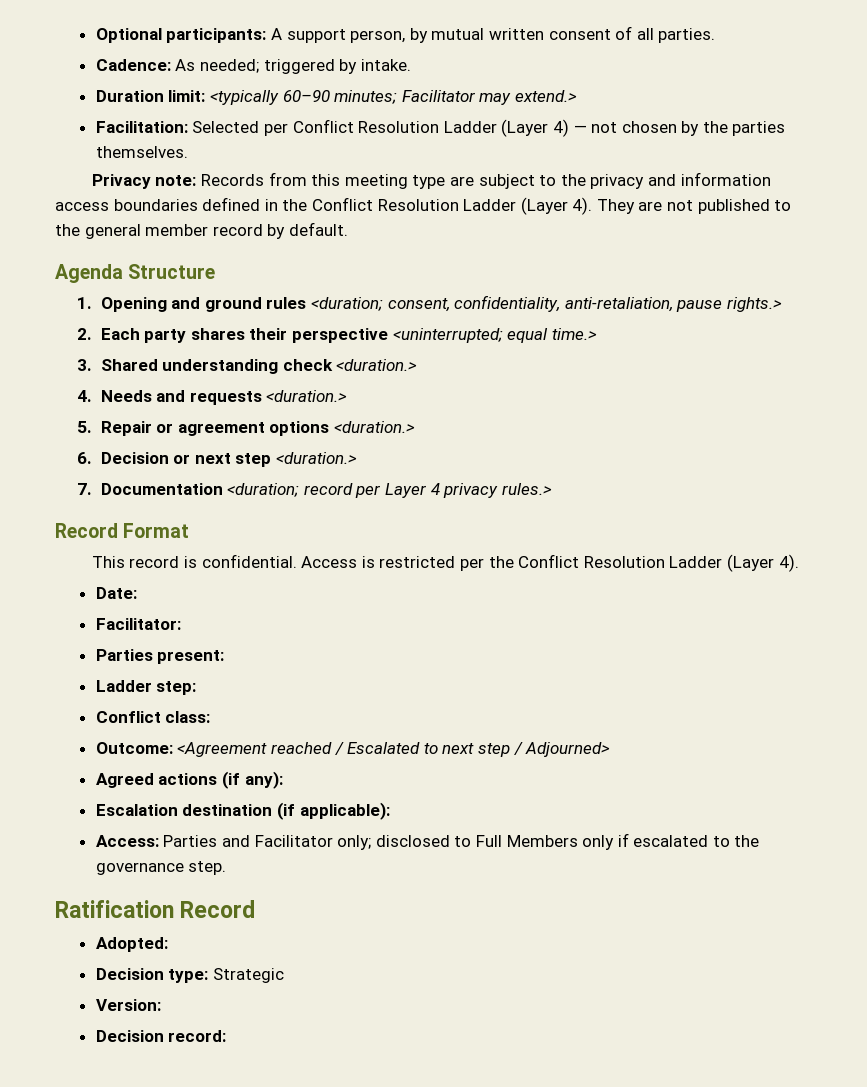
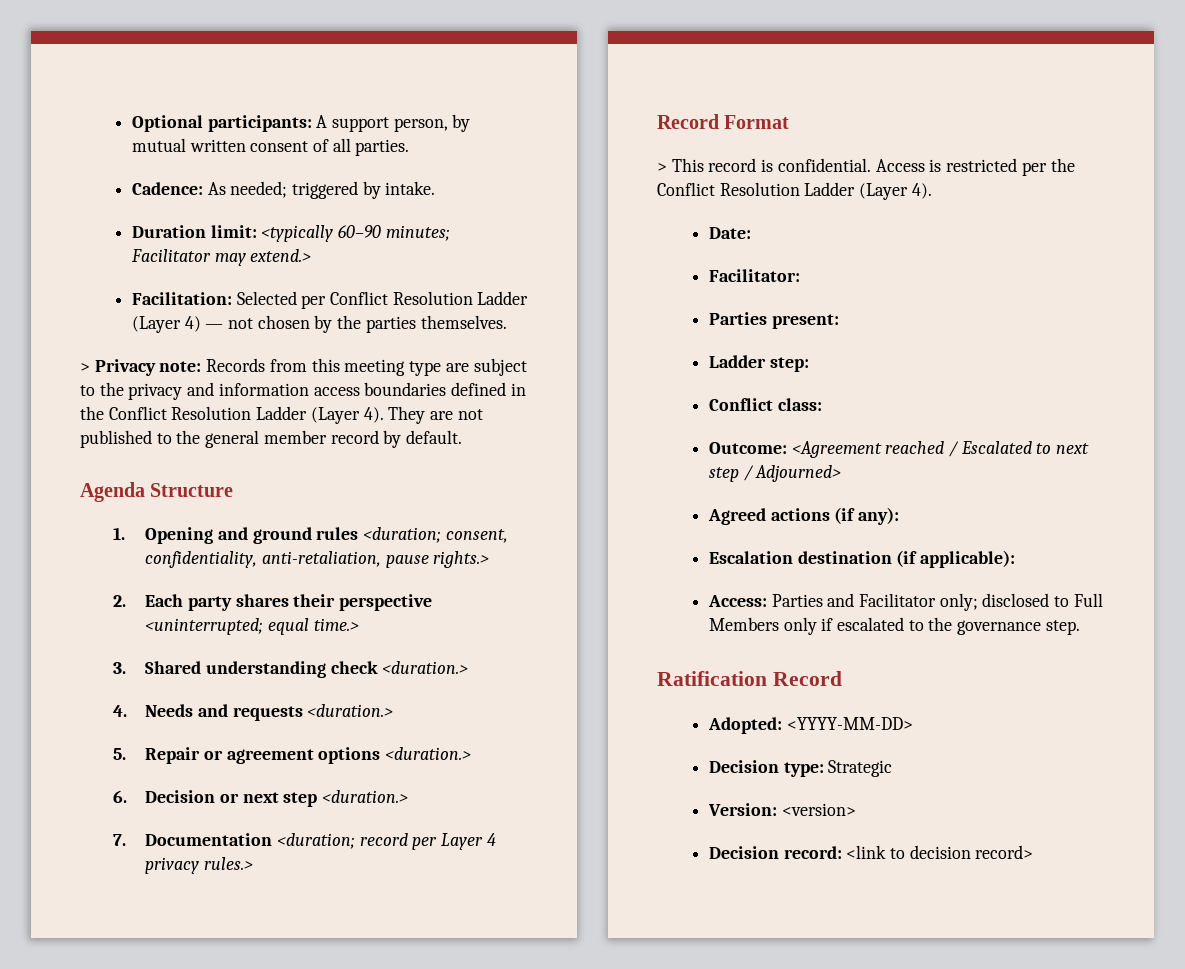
- Privacy note: Records from this meeting type are subject to the privacy and information access boundaries defined in the Conflict Resolution Ladder (Layer 4).
+ > Privacy note: Records from this meeting type are subject to the privacy and information access boundaries defined in the Conflict Resolution Ladder (Layer 4).
- This record is confidential.
+ > This record is confidential.
- Adopted:
+ Adopted: <YYYY-MM-DD>
- Version:
+ Version: <version>
- Decision record:
+ Decision record: <link to decision record>

